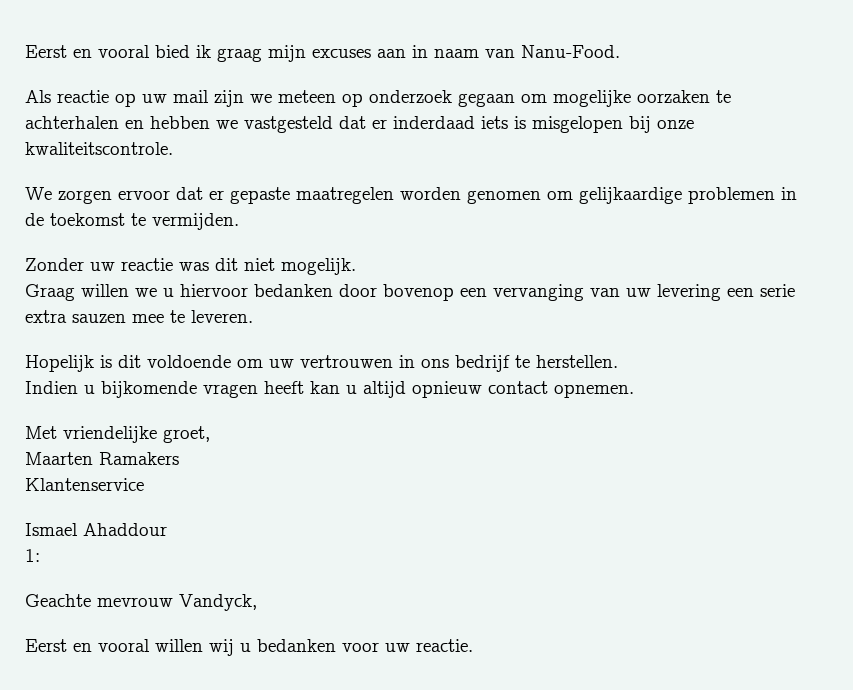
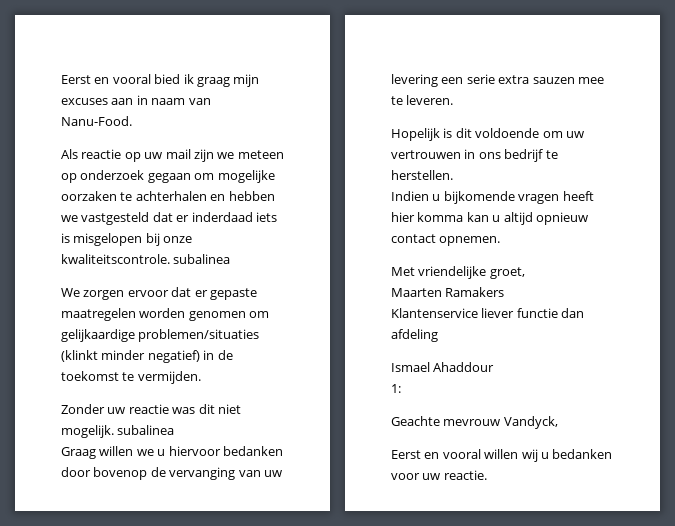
- Als reactie op uw mail zijn we meteen op onderzoek gegaan om mogelijke oorzaken te achterhalen en hebben we vastgesteld dat er inderdaad iets is misgelopen bij onze kwaliteitscontrole.
+ Als reactie op uw mail zijn we meteen op onderzoek gegaan om mogelijke oorzaken te achterhalen en hebben we vastgesteld dat er inderdaad iets is misgelopen bij onze kwaliteitscontrole. subalinea
- We zorgen ervoor dat er gepaste maatregelen worden genomen om gelijkaardige problemen in de toekomst te vermijden.
+ We zorgen ervoor dat er gepaste maatregelen worden genomen om gelijkaardige problemen/situaties (klinkt minder negatief) in de toekomst te vermijden.
- Zonder uw reactie was dit niet mogelijk.
+ Zonder uw reactie was dit niet mogelijk. subalinea
- Graag willen we u hiervoor bedanken door bovenop een vervanging van uw levering een serie extra sauzen mee te leveren.
+ Graag willen we u hiervoor bedanken door bovenop de vervanging van uw levering een serie extra sauzen mee te leveren.
- Indien u bijkomende vragen heeft kan u altijd opnieuw contact opnemen.
+ Indien u bijkomende vragen heeft hier komma kan u altijd opnieuw contact opnemen.
- Klantenservice
+ Klantenservice liever functie dan afdeling

